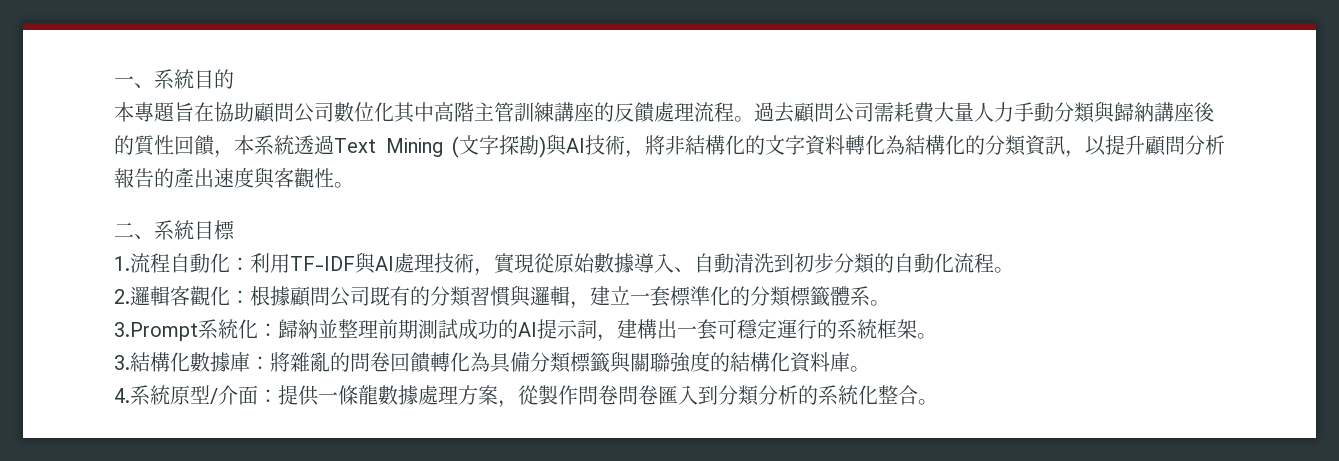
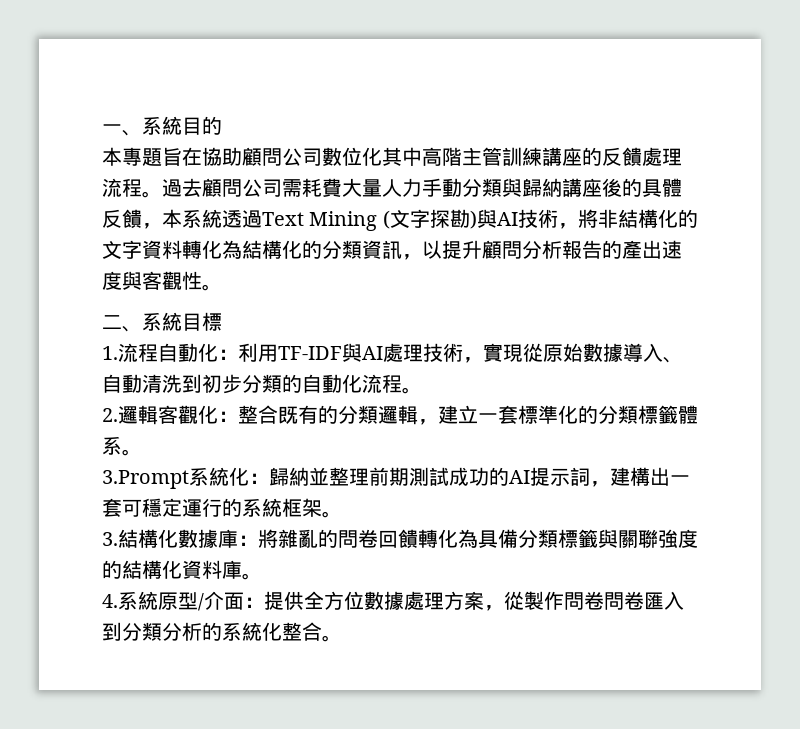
- 過去顧問公司需耗費大量人力手動分類與歸納講座後的質性回饋，本系統透過Text Mining (文字探勘)與AI技術，將非結構化的文字資料轉化為結構化的分類資訊，以提升顧問分析報告的產出速度與客觀性。
+ 過去顧問公司需耗費大量人力手動分類與歸納講座後的具體反饋，本系統透過Text Mining (文字探勘)與AI技術，將非結構化的文字資料轉化為結構化的分類資訊，以提升顧問分析報告的產出速度與客觀性。
- 2.邏輯客觀化：根據顧問公司既有的分類習慣與邏輯，建立一套標準化的分類標籤體系。
+ 2.邏輯客觀化：整合既有的分類邏輯，建立一套標準化的分類標籤體系。
- 4.系統原型/介面：提供一條龍數據處理方案，從製作問卷問卷匯入到分類分析的系統化整合。
+ 4.系統原型/介面：提供全方位數據處理方案，從製作問卷問卷匯入到分類分析的系統化整合。

